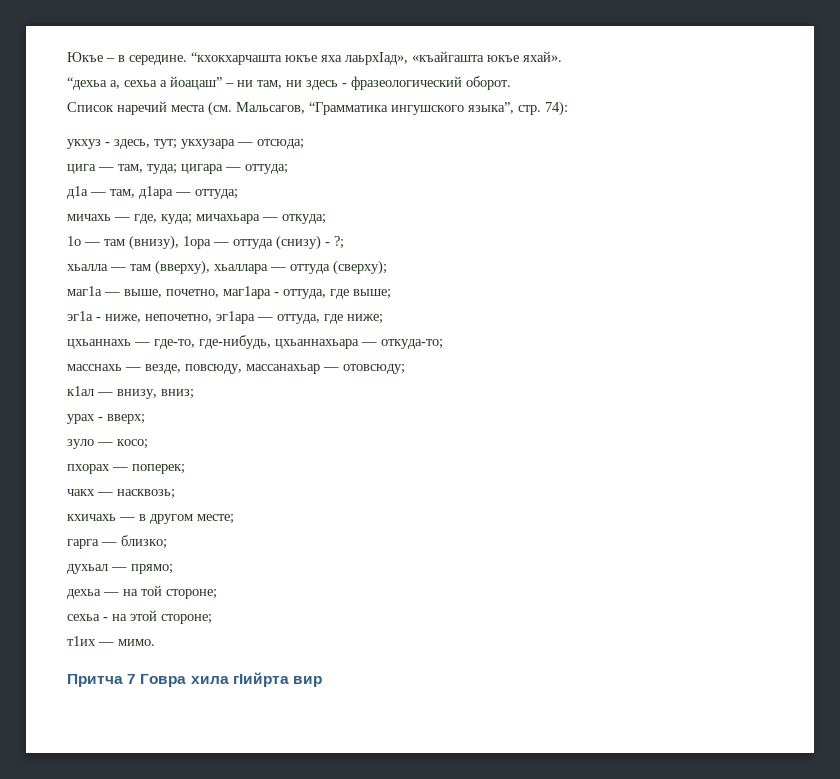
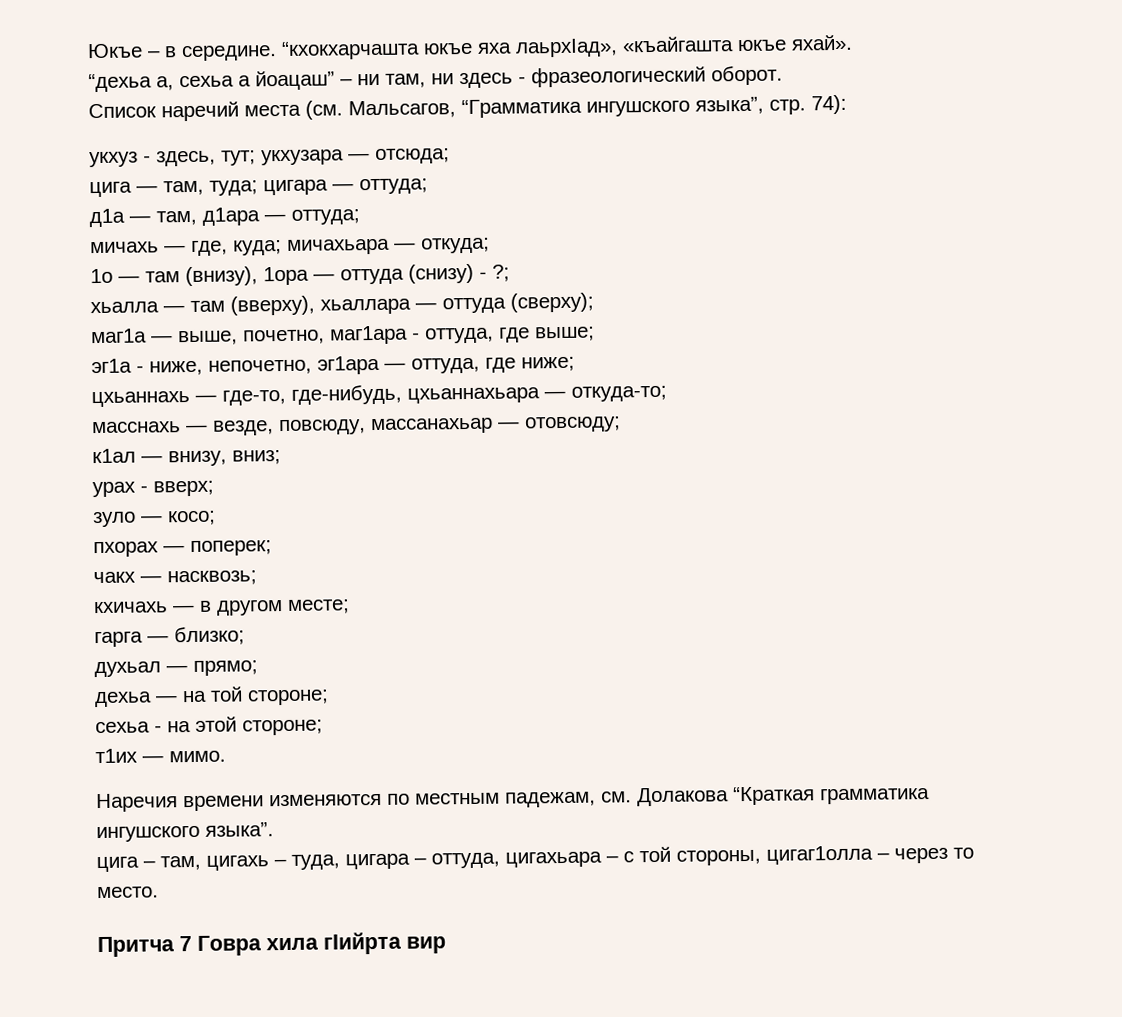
+ Наречия времени изменяются по местным падежам, см. Долакова “Краткая грамматика ингушского языка”.
+ цига – там, цигахь – туда, цигара – оттуда, цигахьара – с той стороны, цигаг1олла – через то место.

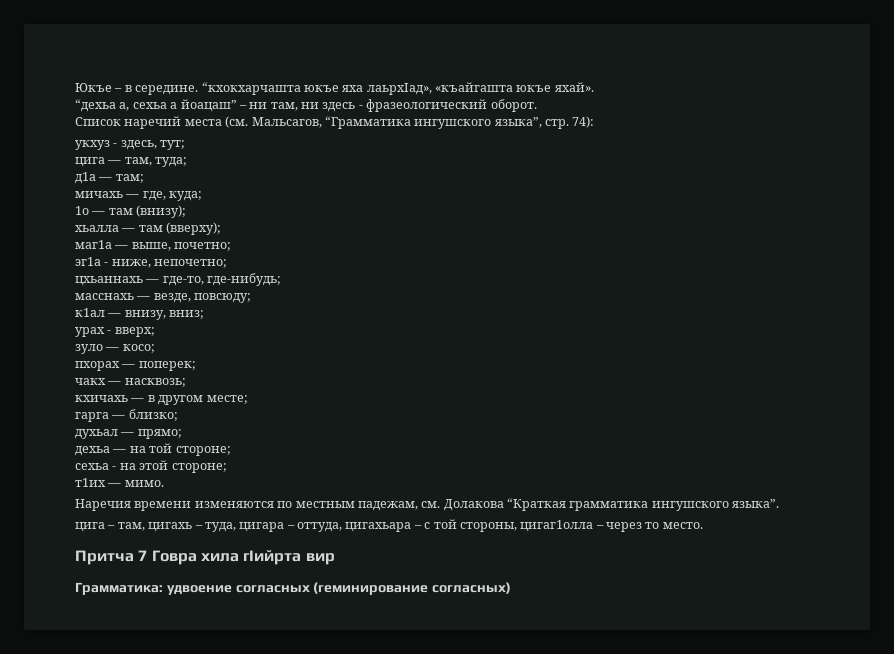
- укхуз - здесь, тут; укхузара — отсюда;
+ укхуз - здесь, тут;
- цига — там, туда; цигара — оттуда;
+ цига — там, туда;
- д1а — там, д1ара — оттуда;
+ д1а — там;
- мичахь — где, куда; мичахьара — откуда;
+ мичахь — где, куда;
- 1о — там (внизу), 1ора — оттуда (снизу) - ?;
- хьалла — там (вверху), хьаллара — оттуда (сверху);
- маг1а — выше, почетно, маг1ара - оттуда, где выше;
- эг1а - ниже, непочетно, эг1ара — оттуда, где ниже;
+ 1о — там (внизу);
+ хьалла — там (вверху);
+ маг1а — выше, почетно;
+ эг1а - ниже, непочетно;
- цхьаннахь — где-то, где-нибудь, цхьаннахьара — откуда-то;
+ цхьаннахь — где-то, где-нибудь;
- масснахь — везде, повсюду, массанахьар — отовсюду;
+ масснахь — везде, повсюду;
+ Грамматика: удвоение согласных (геминирование согласных)

